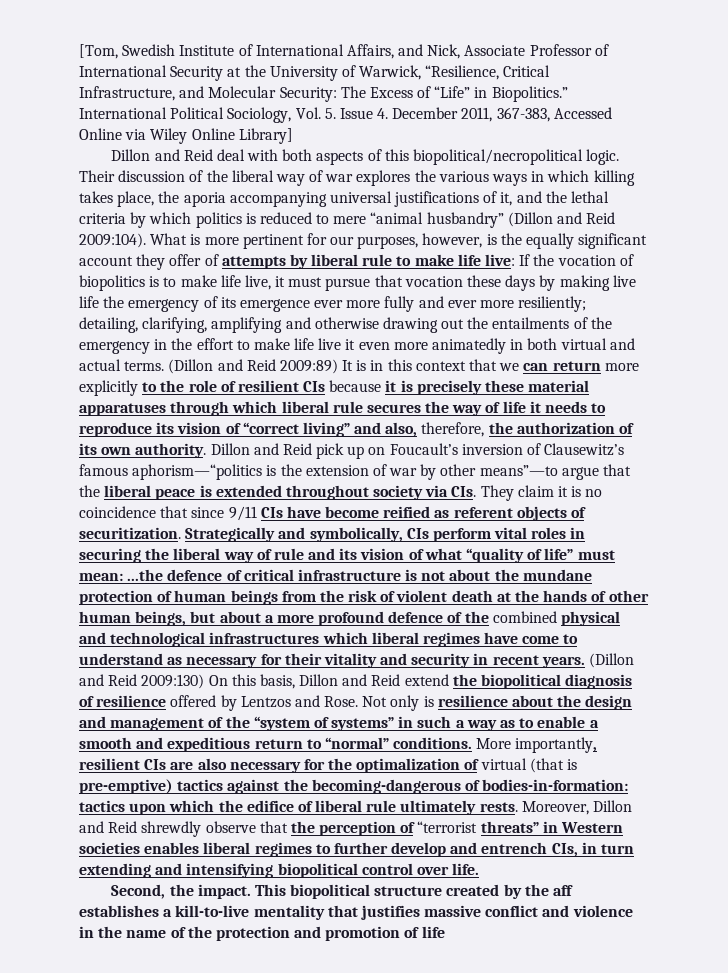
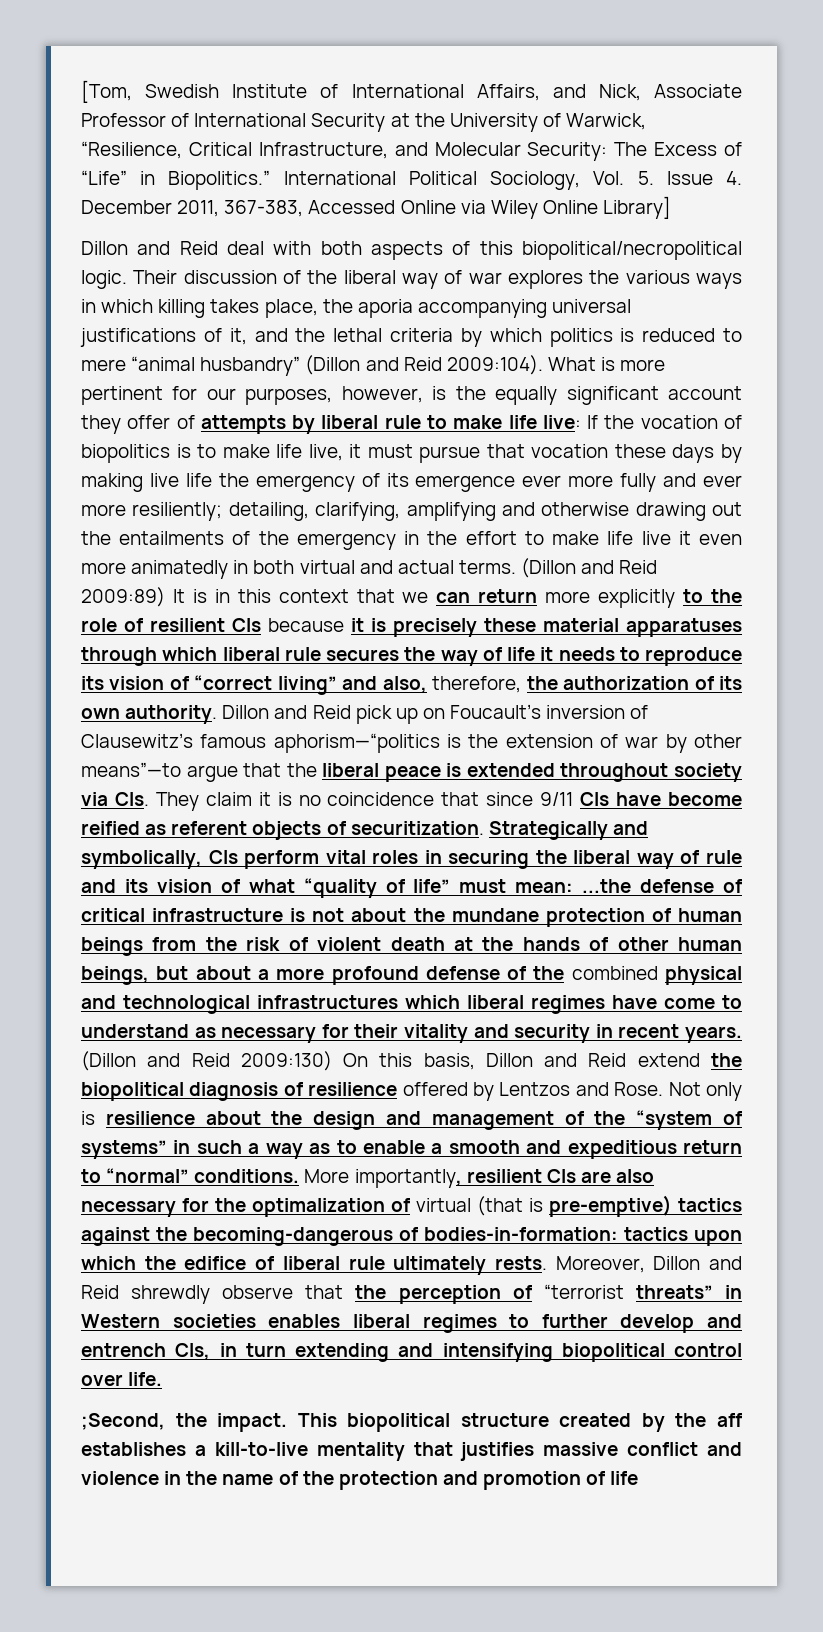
- ...the defence of critical infrastructure is not about the mundane protection of human beings from the risk of violent death at the hands of other human beings, but about a more profound defence of the combined physical and technological infrastructures which liberal regimes have come to understand as necessary for their vitality and security in recent years.
+ ...the defense of critical infrastructure is not about the mundane protection of human beings from the risk of violent death at the hands of other human beings, but about a more profound defense of the combined physical and technological infrastructures which liberal regimes have come to understand as necessary for their vitality and security in recent years.
- Second, the impact.
+ ;Second, the impact.

